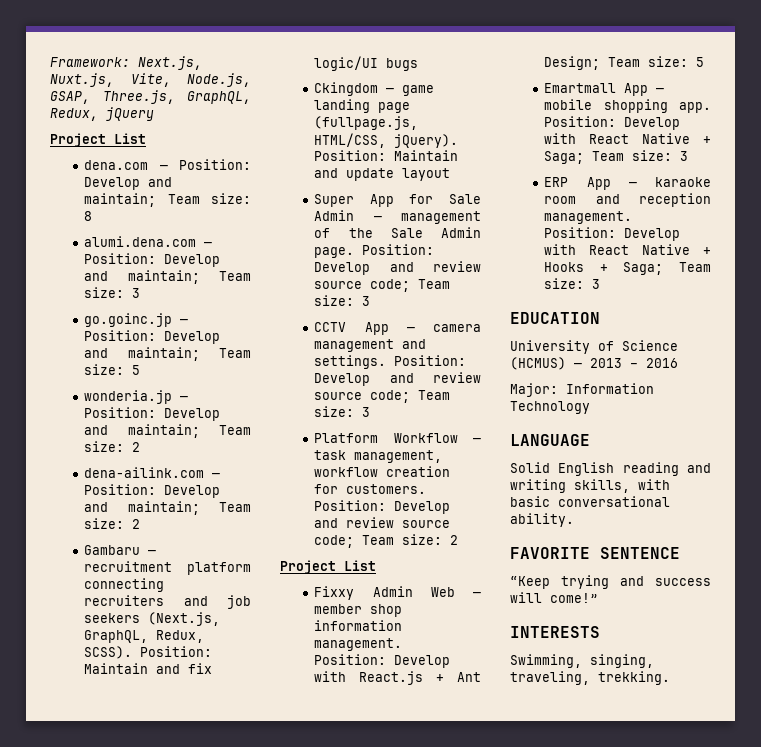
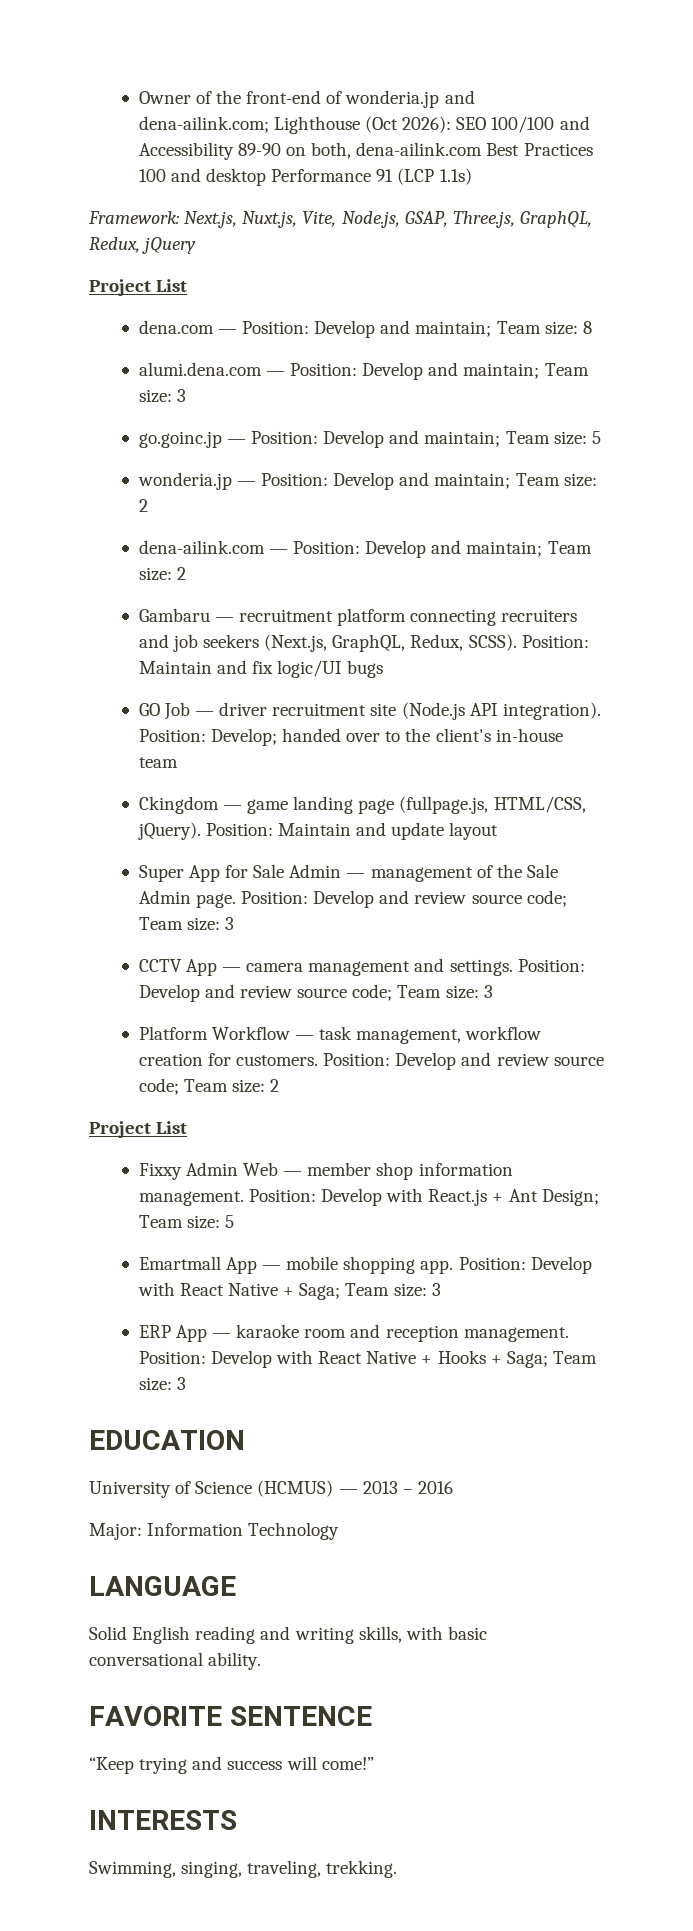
+ Owner of the front-end of wonderia.jp and dena-ailink.com; Lighthouse (Oct 2026): SEO 100/100 and Accessibility 89-90 on both, dena-ailink.com Best Practices 100 and desktop Performance 91 (LCP 1.1s)
+ GO Job — driver recruitment site (Node.js API integration). Position: Develop; handed over to the client's in-house team

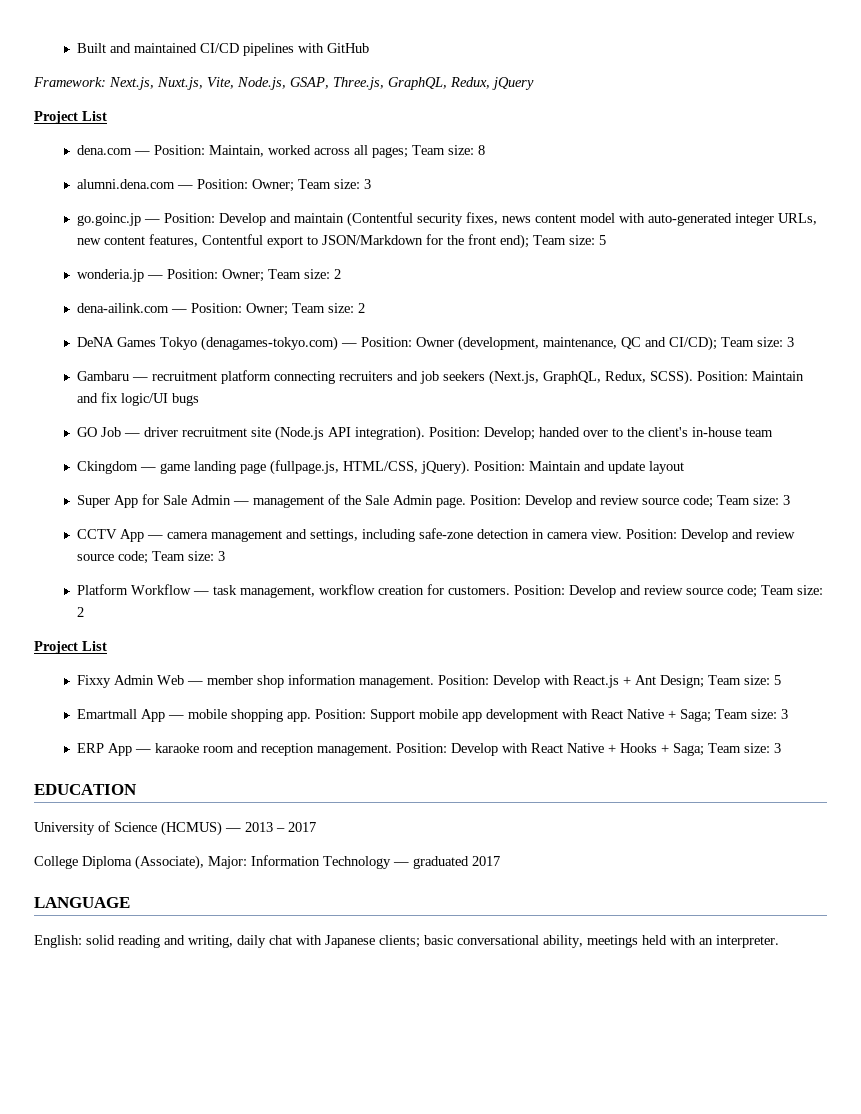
- Owner of the front-end of wonderia.jp and dena-ailink.com; Lighthouse (Oct 2026): SEO 100/100 and Accessibility 89-90 on both, dena-ailink.com Best Practices 100 and desktop Performance 91 (LCP 1.1s)
+ Built and maintained CI/CD pipelines with GitHub
- dena.com — Position: Develop and maintain; Team size: 8
+ dena.com — Position: Maintain, worked across all pages; Team size: 8
- alumi.dena.com — Position: Develop and maintain; Team size: 3
+ alumni.dena.com — Position: Owner; Team size: 3
- go.goinc.jp — Position: Develop and maintain; Team size: 5
+ go.goinc.jp — Position: Develop and maintain (Contentful security fixes, news content model with auto-generated integer URLs, new content features, Contentful export to JSON/Markdown for the front end); Team size: 5
- wonderia.jp — Position: Develop and maintain; Team size: 2
+ wonderia.jp — Position: Owner; Team size: 2
- dena-ailink.com — Position: Develop and maintain; Team size: 2
+ dena-ailink.com — Position: Owner; Team size: 2
+ DeNA Games Tokyo (denagames-tokyo.com) — Position: Owner (development, maintenance, QC and CI/CD); Team size: 3
- CCTV App — camera management and settings.
+ CCTV App — camera management and settings, including safe-zone detection in camera view.
- Position: Develop with React Native + Saga; Team size: 3
+ Position: Support mobile app development with React Native + Saga; Team size: 3
- University of Science (HCMUS) — 2013 – 2016
- Major: Information Technology
+ University of Science (HCMUS) — 2013 – 2017
+ College Diploma (Associate), Major: Information Technology — graduated 2017
  LANGUAGE
- Solid English reading and writing skills, with basic conversational ability.
- FAVORITE SENTENCE
- “Keep trying and success will come!”
- INTERESTS
- Swimming, singing, traveling, trekking.
+ English: solid reading and writing, daily chat with Japanese clients; basic conversational ability, meetings held with an interpreter.

